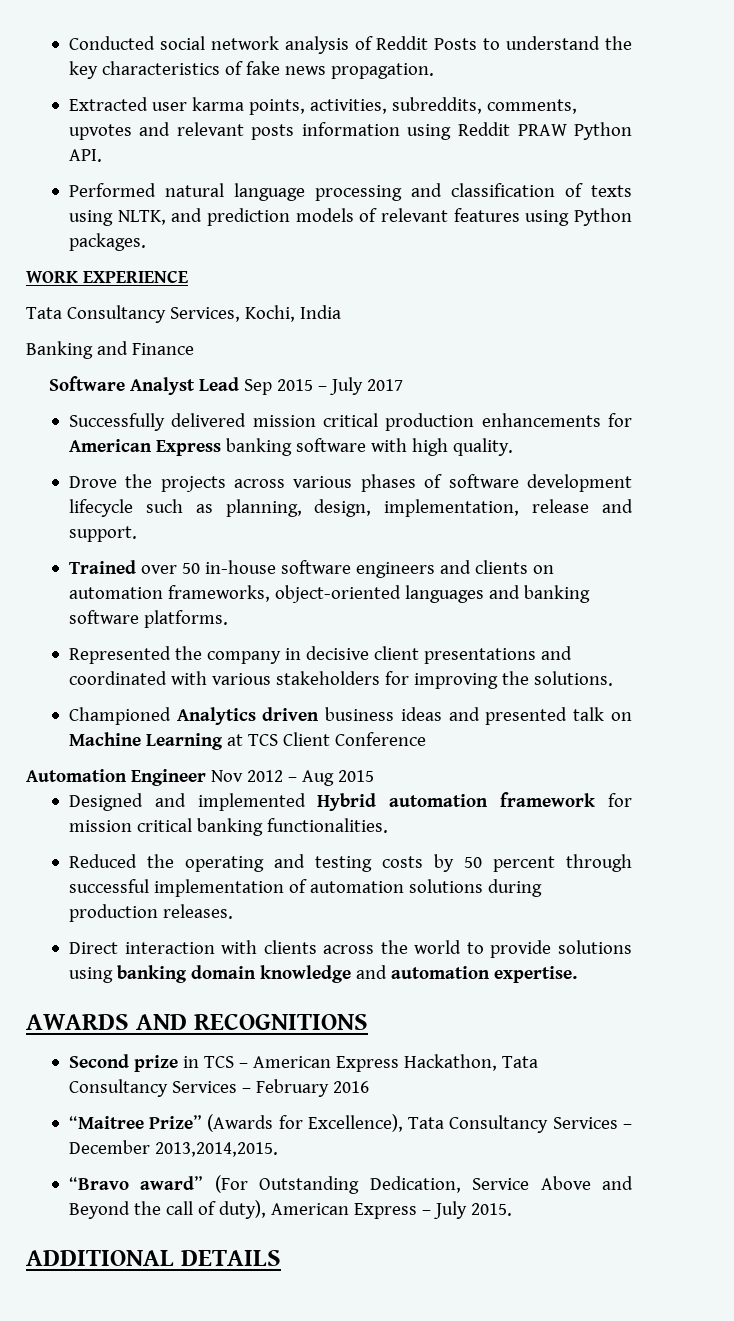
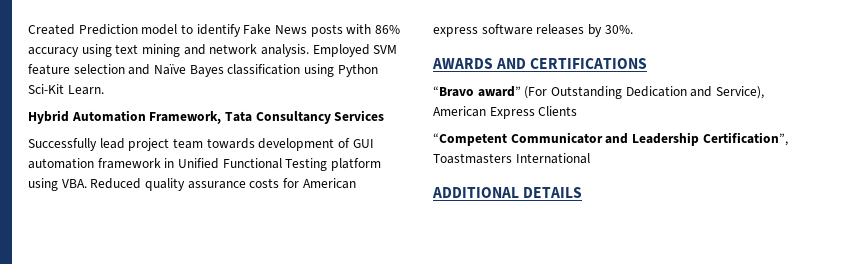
- Conducted social network analysis of Reddit Posts to understand the key characteristics of fake news propagation.
- Extracted user karma points, activities, subreddits, comments, upvotes and relevant posts information using Reddit PRAW Python API.
- Performed natural language processing and classification of texts using NLTK, and prediction models of relevant features using Python packages.
- WORK EXPERIENCE
- Tata Consultancy Services, Kochi, India
- Banking and Finance
- Software Analyst Lead Sep 2015 – July 2017
- Successfully delivered mission critical production enhancements for American Express banking software with high quality.
- Drove the projects across various phases of software development lifecycle such as planning, design, implementation, release and support.
- Trained over 50 in-house software engineers and clients on automation frameworks, object-oriented languages and banking software platforms.
- Represented the company in decisive client presentations and coordinated with various stakeholders for improving the solutions.
- Championed Analytics driven business ideas and presented talk on Machine Learning at TCS Client Conference
- Automation Engineer Nov 2012 – Aug 2015
- Designed and implemented Hybrid automation framework for mission critical banking functionalities.
- Reduced the operating and testing costs by 50 percent through successful implementation of automation solutions during production releases.
- Direct interaction with clients across the world to provide solutions using banking domain knowledge and automation expertise.
- AWARDS AND RECOGNITIONS
- Second prize in TCS – American Express Hackathon, Tata Consultancy Services – February 2016
- “Maitree Prize” (Awards for Excellence), Tata Consultancy Services – December 2013,2014,2015.
- “Bravo award” (For Outstanding Dedication, Service Above and Beyond the call of duty), American Express – July 2015.
+ Created Prediction model to identify Fake News posts with 86% accuracy using text mining and network analysis. Employed SVM feature selection and Naïve Bayes classification using Python Sci-Kit Learn.
+ Hybrid Automation Framework, Tata Consultancy Services
+ Successfully lead project team towards development of GUI automation framework in Unified Functional Testing platform using VBA. Reduced quality assurance costs for American express software releases by 30%.
+ AWARDS AND CERTIFICATIONS
+ “Bravo award” (For Outstanding Dedication and Service), American Express Clients
+ “Competent Communicator and Leadership Certification”, Toastmasters International

